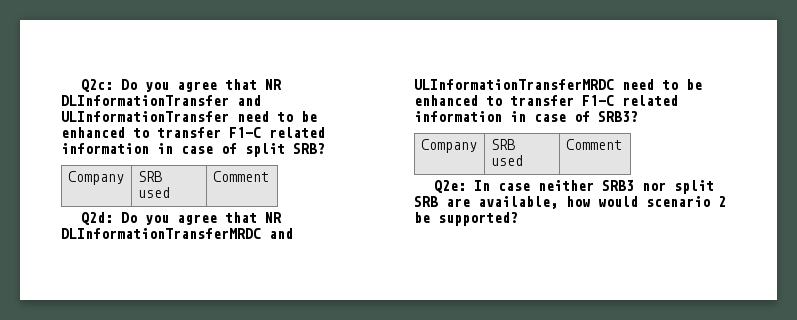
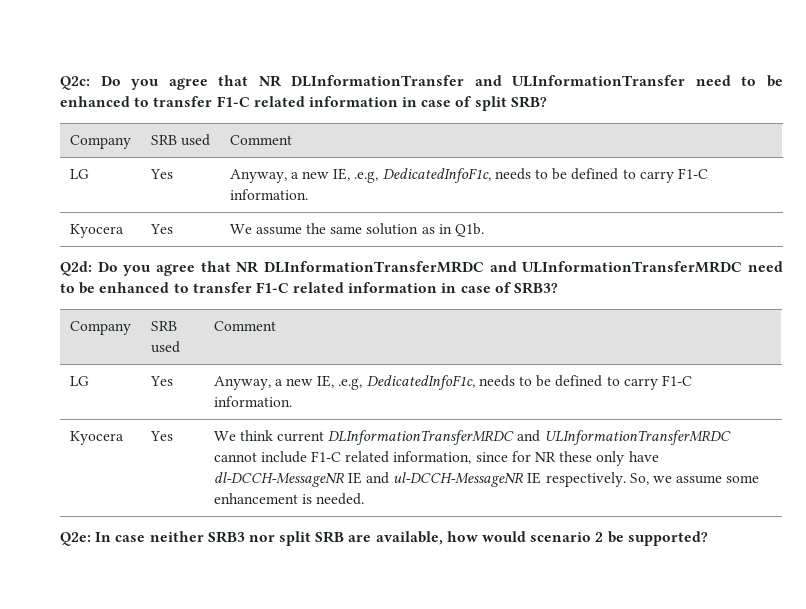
  Q2c: Do you agree that NR DLInformationTransfer and ULInformationTransfer need to be enhanced to transfer F1-C related information in case of split SRB?
  Company | SRB used | Comment
+ LG | Yes | Anyway, a new IE, .e.g, DedicatedInfoF1c, needs to be defined to carry F1-C information.
+ Kyocera | Yes | We assume the same solution as in Q1b.
  Q2d: Do you agree that NR DLInformationTransferMRDC and ULInformationTransferMRDC need to be enhanced to transfer F1-C related information in case of SRB3?
  Company | SRB used | Comment
+ LG | Yes | Anyway, a new IE, .e.g, DedicatedInfoF1c, needs to be defined to carry F1-C information.
+ Kyocera | Yes | We think current DLInformationTransferMRDC and ULInformationTransferMRDC cannot include F1-C related information, since for NR these only have dl-DCCH-MessageNR IE and ul-DCCH-MessageNR IE respectively. So, we assume some enhancement is needed.

